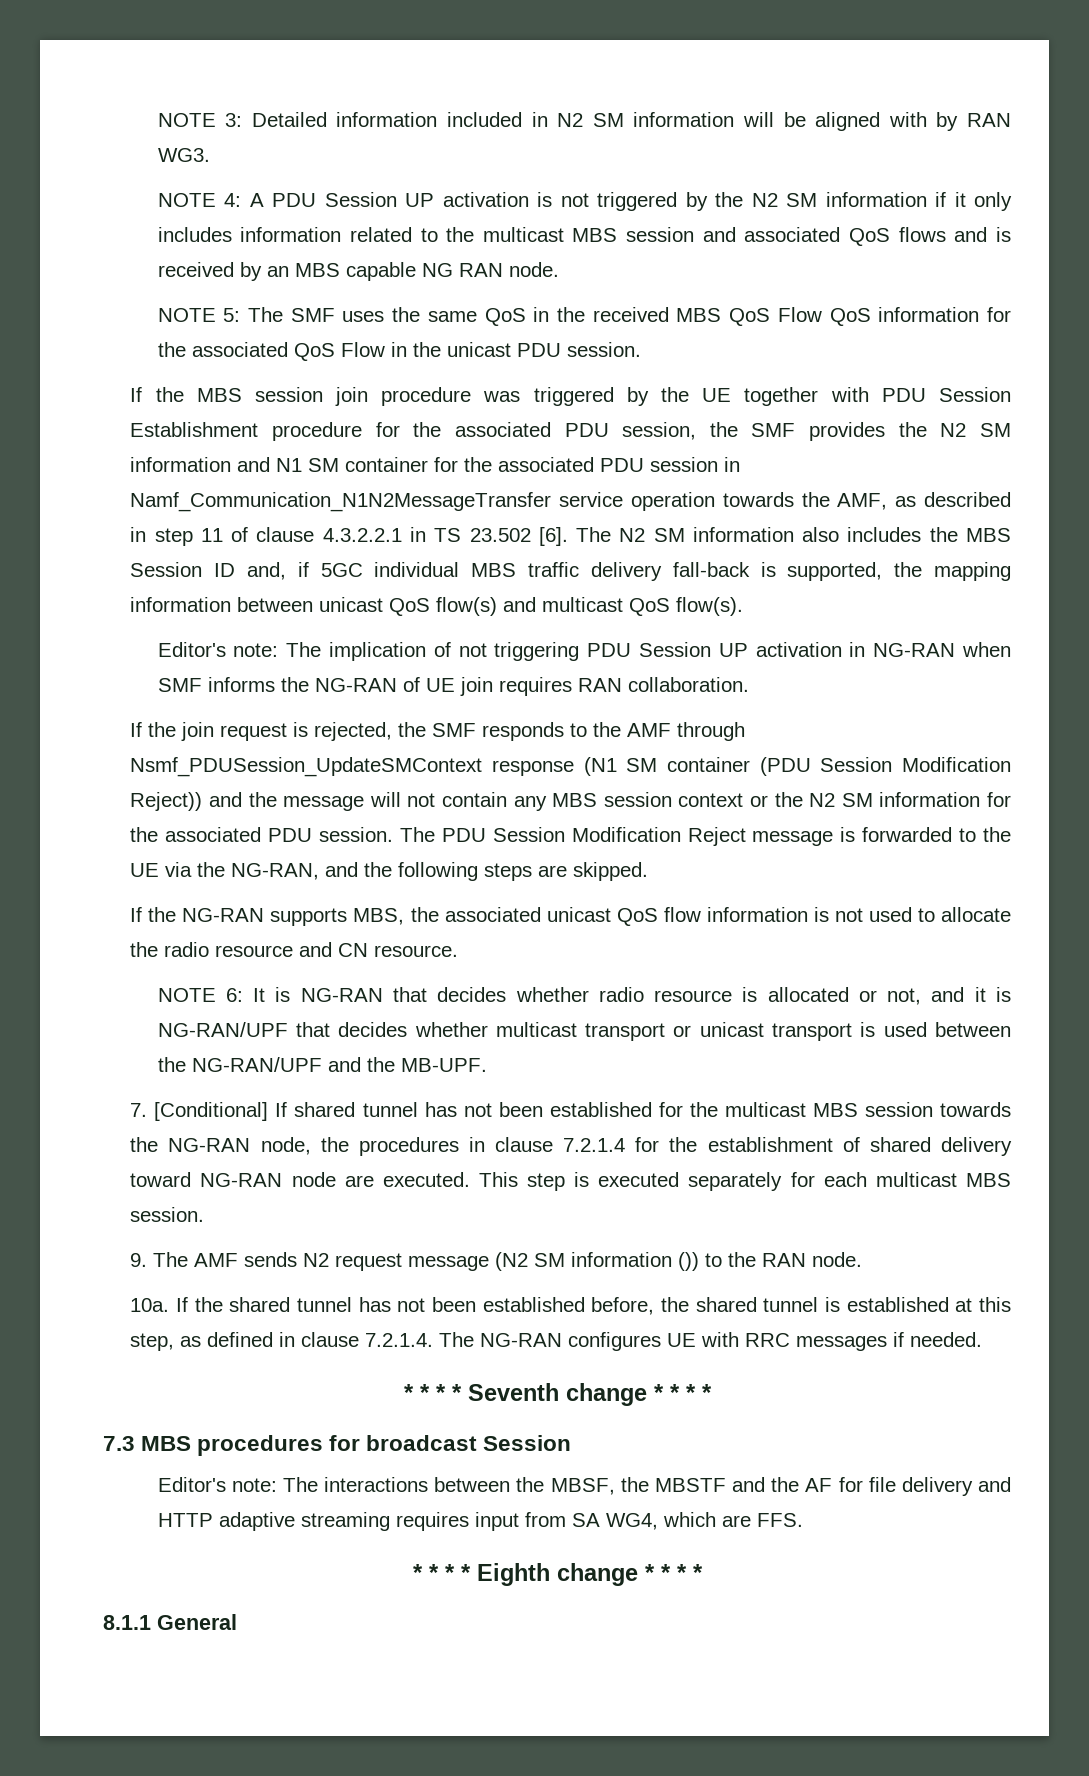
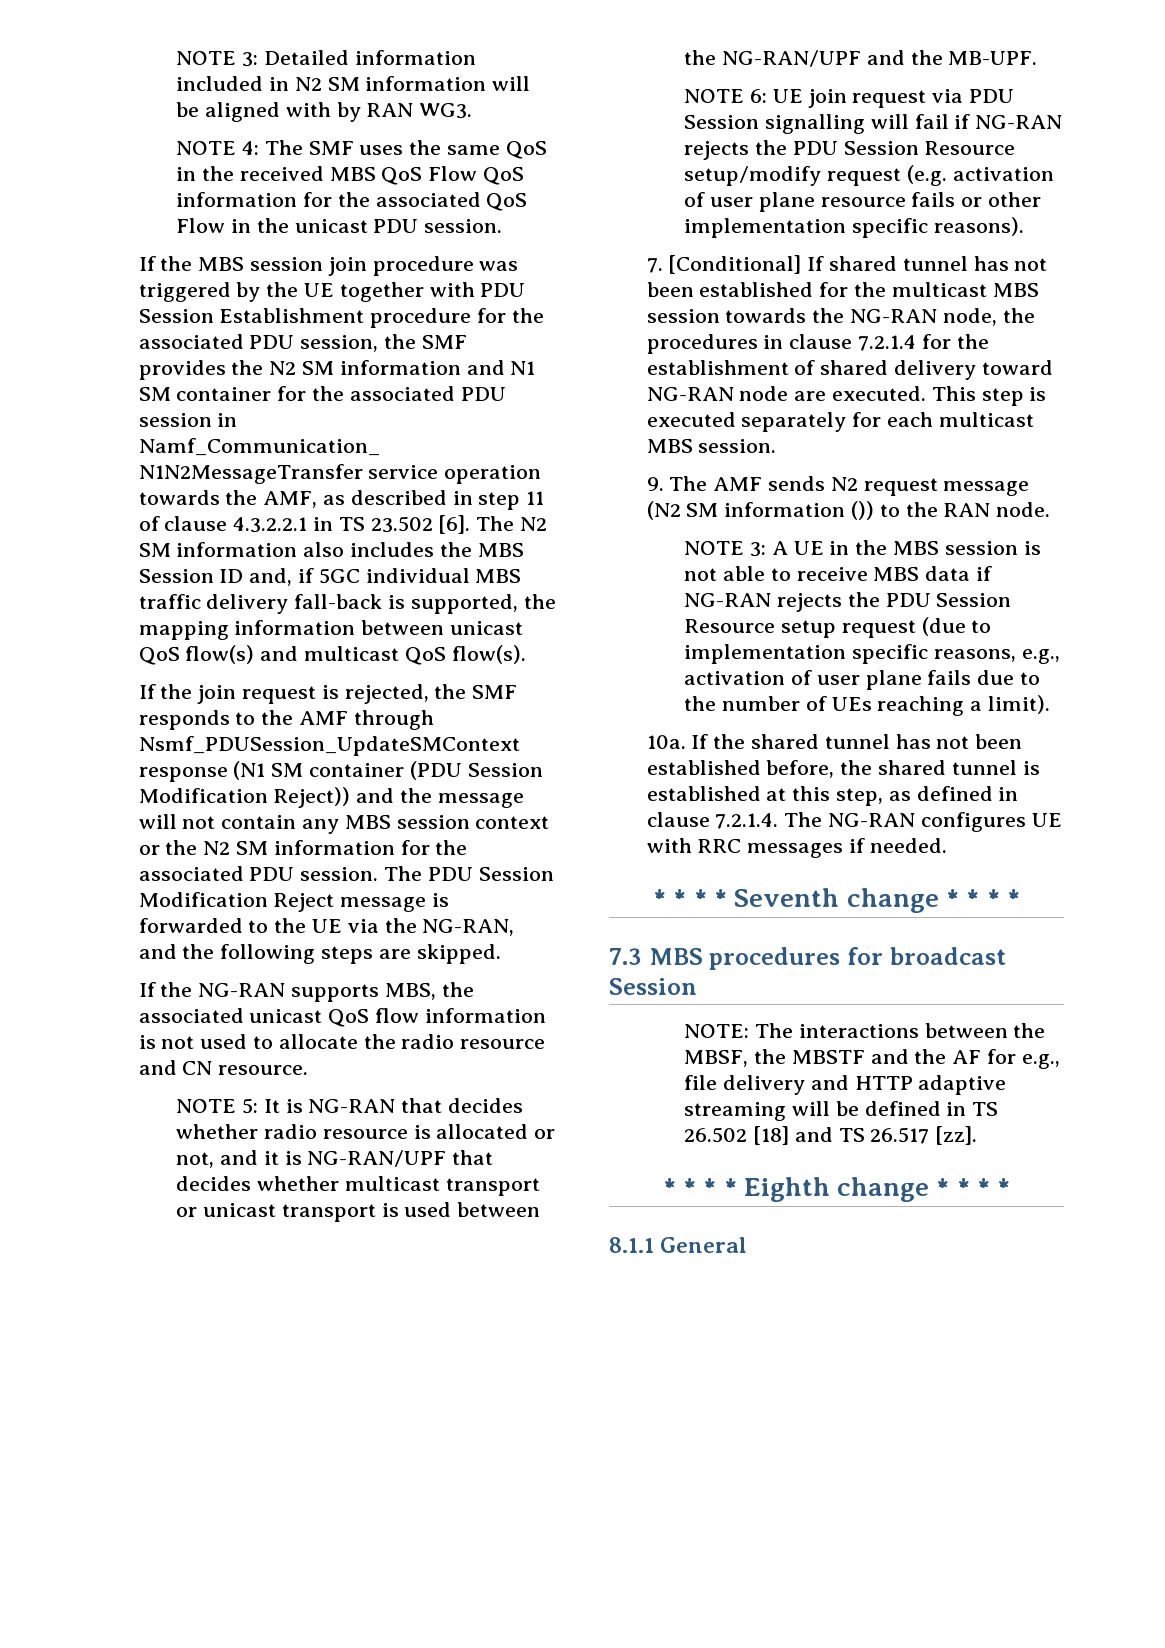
- NOTE 4: A PDU Session UP activation is not triggered by the N2 SM information if it only includes information related to the multicast MBS session and associated QoS flows and is received by an MBS capable NG RAN node.
- NOTE 5: The SMF uses the same QoS in the received MBS QoS Flow QoS information for the associated QoS Flow in the unicast PDU session.
+ NOTE 4: The SMF uses the same QoS in the received MBS QoS Flow QoS information for the associated QoS Flow in the unicast PDU session.
- Editor's note: The implication of not triggering PDU Session UP activation in NG-RAN when SMF informs the NG-RAN of UE join requires RAN collaboration.
- NOTE 6: It is NG-RAN that decides whether radio resource is allocated or not, and it is NG-RAN/UPF that decides whether multicast transport or unicast transport is used between the NG-RAN/UPF and the MB-UPF.
+ NOTE 5: It is NG-RAN that decides whether radio resource is allocated or not, and it is NG-RAN/UPF that decides whether multicast transport or unicast transport is used between the NG-RAN/UPF and the MB-UPF.
+ NOTE 6: UE join request via PDU Session signalling will fail if NG-RAN rejects the PDU Session Resource setup/modify request (e.g. activation of user plane resource fails or other implementation specific reasons).
+ NOTE 3: A UE in the MBS session is not able to receive MBS data if NG-RAN rejects the PDU Session Resource setup request (due to implementation specific reasons, e.g., activation of user plane fails due to the number of UEs reaching a limit).
- Editor's note: The interactions between the MBSF, the MBSTF and the AF for file delivery and HTTP adaptive streaming requires input from SA WG4, which are FFS.
+ NOTE: The interactions between the MBSF, the MBSTF and the AF for e.g., file delivery and HTTP adaptive streaming will be defined in TS 26.502 [18] and TS 26.517 [zz].

